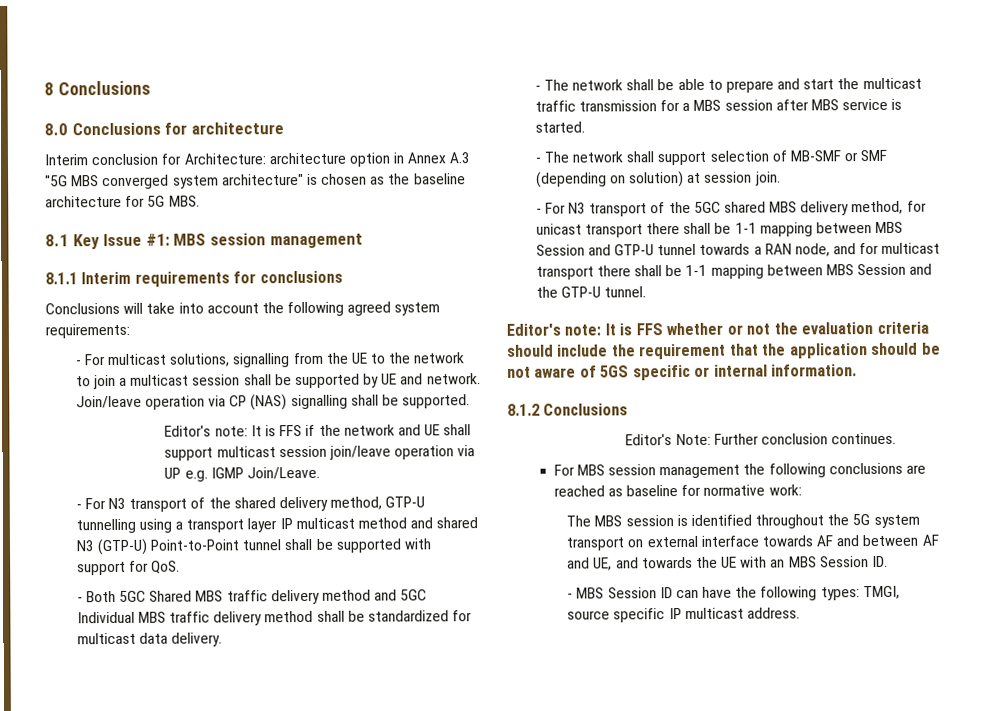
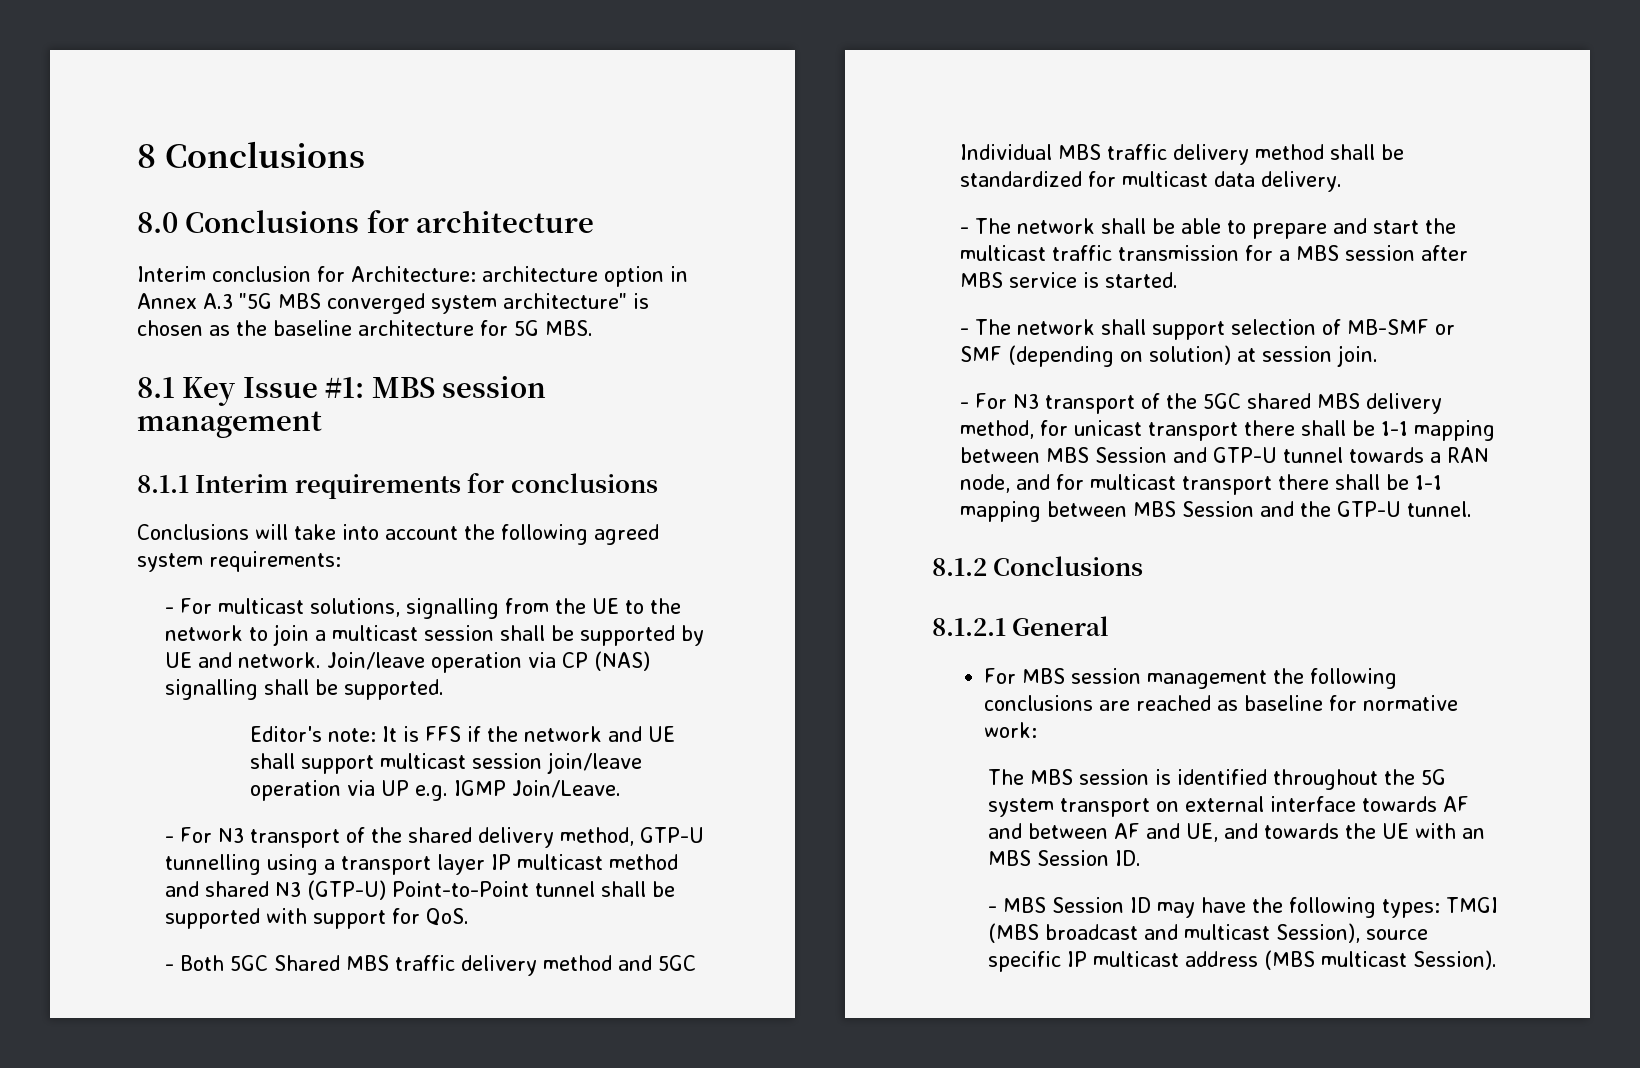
- Editor's note: It is FFS whether or not the evaluation criteria should include the requirement that the application should be not aware of 5GS specific or internal information.
  8.1.2 Conclusions
- Editor's Note: Further conclusion continues.
+ 8.1.2.1 General
- - MBS Session ID can have the following types: TMGI, source specific IP multicast address.
+ - MBS Session ID may have the following types: TMGI (MBS broadcast and multicast Session), source specific IP multicast address (MBS multicast Session).

